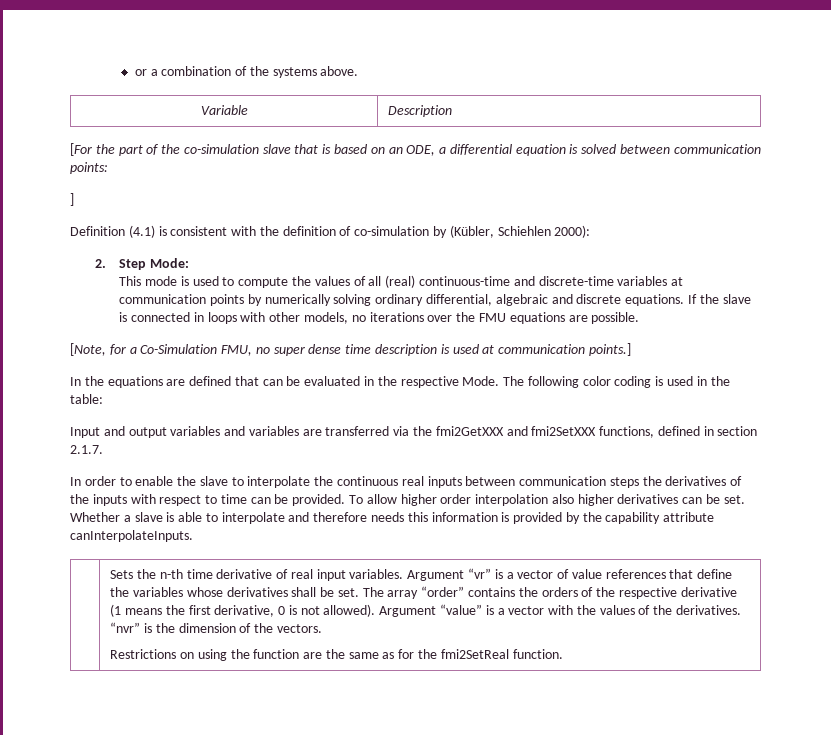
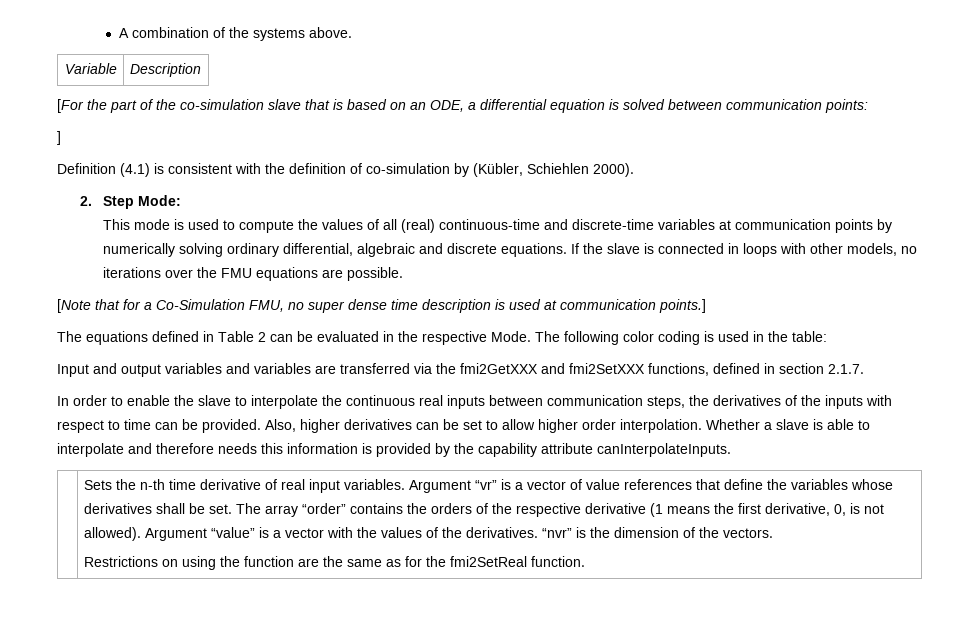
- or a combination of the systems above.
+ A combination of the systems above.
- Definition (4.1) is consistent with the definition of co-simulation by (Kübler, Schiehlen 2000):
+ Definition (4.1) is consistent with the definition of co-simulation by (Kübler, Schiehlen 2000).
- [Note, for a Co-Simulation FMU, no super dense time description is used at communication points.]
+ [Note that for a Co-Simulation FMU, no super dense time description is used at communication points.]
- In the equations are defined that can be evaluated in the respective Mode.
+ The equations defined in Table 2 can be evaluated in the respective Mode.
- In order to enable the slave to interpolate the continuous real inputs between communication steps the derivatives of the inputs with respect to time can be provided.
+ In order to enable the slave to interpolate the continuous real inputs between communication steps, the derivatives of the inputs with respect to time can be provided.
- To allow higher order interpolation also higher derivatives can be set.
+ Also, higher derivatives can be set to allow higher order interpolation.
- The array “order” contains the orders of the respective derivative (1 means the first derivative, 0 is not allowed).
+ The array “order” contains the orders of the respective derivative (1 means the first derivative, 0, is not allowed).

